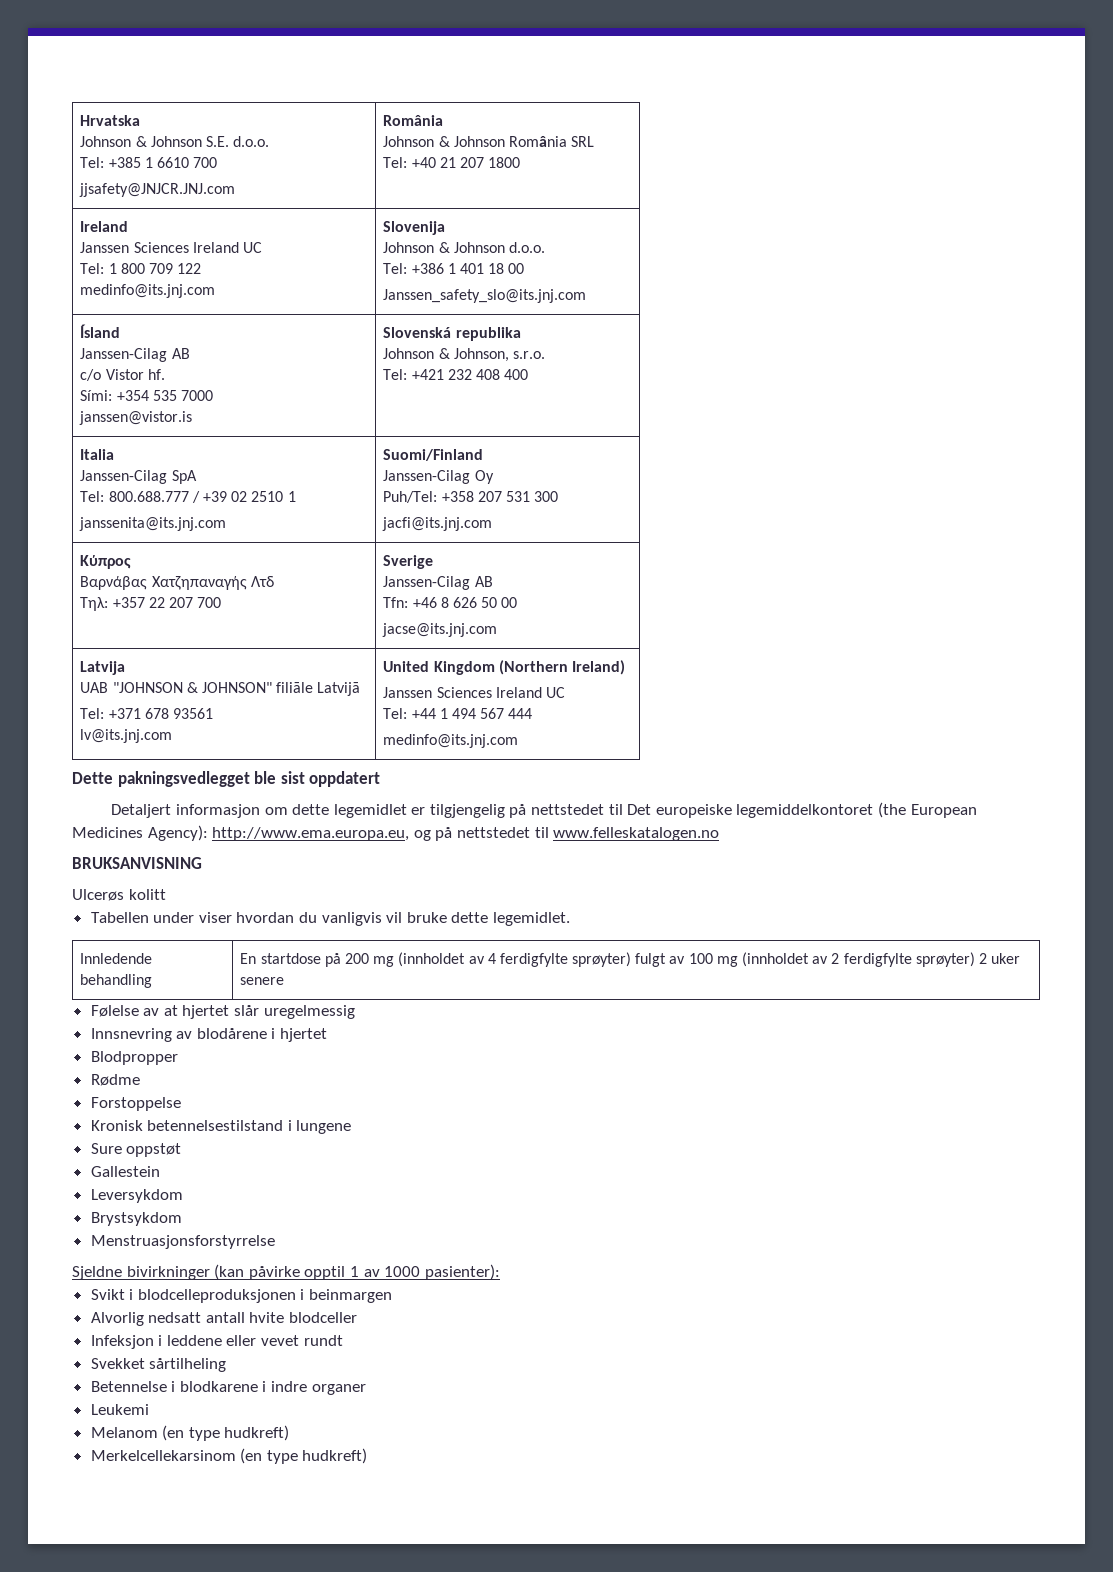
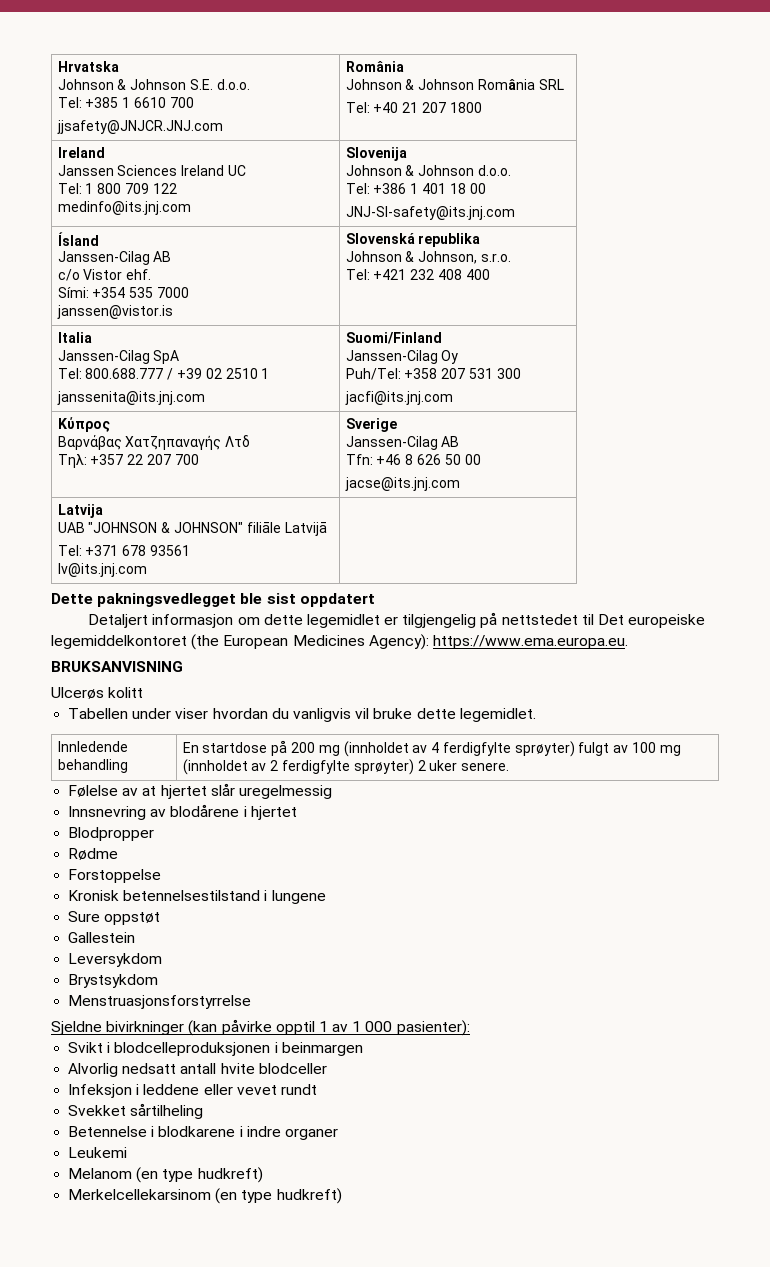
  Hrvatska
  Johnson & Johnson S.E. d.o.o.
  Tel: +385 1 6610 700
  jjsafety@JNJCR.JNJ.com | România
  Johnson & Johnson România SRL
  Tel: +40 21 207 1800
  Ireland
  Janssen Sciences Ireland UC
  Tel: 1 800 709 122
  medinfo@its.jnj.com | Slovenija
  Johnson & Johnson d.o.o.
  Tel: +386 1 401 18 00
- Janssen_safety_slo@its.jnj.com
+ JNJ-SI-safety@its.jnj.com
  Ísland
  Janssen-Cilag AB
- c/o Vistor hf.
+ c/o Vistor ehf.
  Latvija
  UAB "JOHNSON & JOHNSON" filiāle Latvijā
  Tel: +371 678 93561
- lv@its.jnj.com | United Kingdom (Northern Ireland)
- Janssen Sciences Ireland UC
- Tel: +44 1 494 567 444
- medinfo@its.jnj.com
+ lv@its.jnj.com |
- Detaljert informasjon om dette legemidlet er tilgjengelig på nettstedet til Det europeiske legemiddelkontoret (the European Medicines Agency): http://www.ema.europa.eu, og på nettstedet til www.felleskatalogen.no
+ Detaljert informasjon om dette legemidlet er tilgjengelig på nettstedet til Det europeiske legemiddelkontoret (the European Medicines Agency): https://www.ema.europa.eu.
- Innledende behandling | En startdose på 200 mg (innholdet av 4 ferdigfylte sprøyter) fulgt av 100 mg (innholdet av 2 ferdigfylte sprøyter) 2 uker senere
+ Innledende behandling | En startdose på 200 mg (innholdet av 4 ferdigfylte sprøyter) fulgt av 100 mg (innholdet av 2 ferdigfylte sprøyter) 2 uker senere.
- Sjeldne bivirkninger (kan påvirke opptil 1 av 1000 pasienter):
+ Sjeldne bivirkninger (kan påvirke opptil 1 av 1 000 pasienter):

